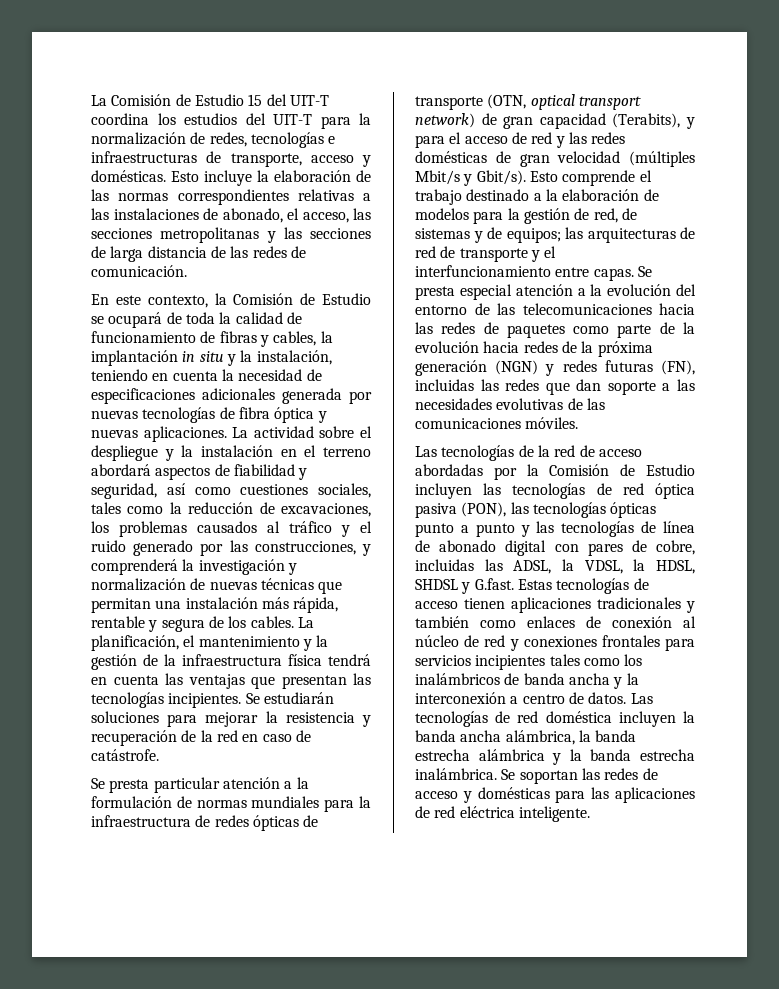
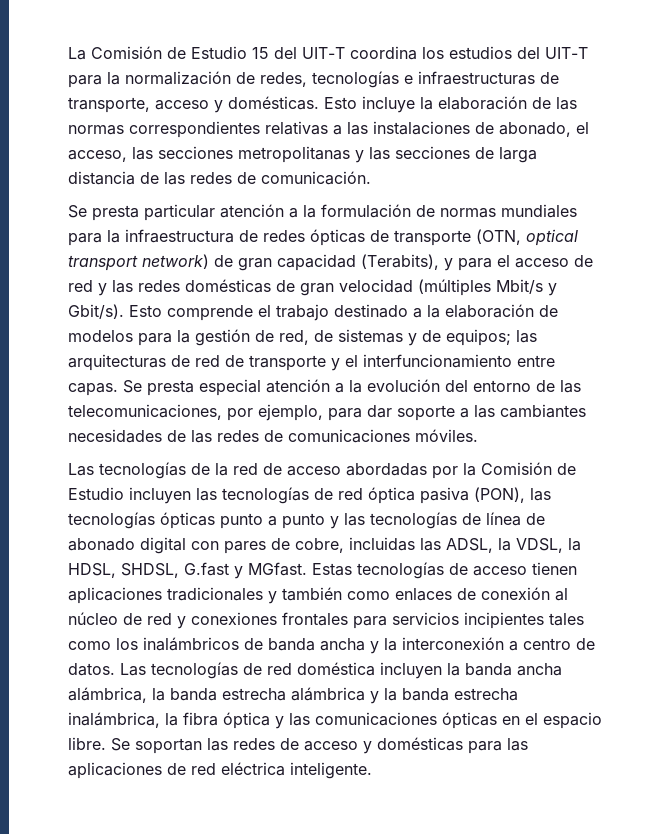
- En este contexto, la Comisión de Estudio se ocupará de toda la calidad de funcionamiento de fibras y cables, la implantación in situ y la instalación, teniendo en cuenta la necesidad de especificaciones adicionales generada por nuevas tecnologías de fibra óptica y nuevas aplicaciones. La actividad sobre el despliegue y la instalación en el terreno abordará aspectos de fiabilidad y seguridad, así como cuestiones sociales, tales como la reducción de excavaciones, los problemas causados al tráfico y el ruido generado por las construcciones, y comprenderá la investigación y normalización de nuevas técnicas que permitan una instalación más rápida, rentable y segura de los cables. La planificación, el mantenimiento y la gestión de la infraestructura física tendrá en cuenta las ventajas que presentan las tecnologías incipientes. Se estudiarán soluciones para mejorar la resistencia y recuperación de la red en caso de catástrofe.
- Se presta especial atención a la evolución del entorno de las telecomunicaciones hacia las redes de paquetes como parte de la evolución hacia redes de la próxima generación (NGN) y redes futuras (FN), incluidas las redes que dan soporte a las necesidades evolutivas de las comunicaciones móviles.
+ Se presta especial atención a la evolución del entorno de las telecomunicaciones, por ejemplo, para dar soporte a las cambiantes necesidades de las redes de comunicaciones móviles.
- Las tecnologías de la red de acceso abordadas por la Comisión de Estudio incluyen las tecnologías de red óptica pasiva (PON), las tecnologías ópticas punto a punto y las tecnologías de línea de abonado digital con pares de cobre, incluidas las ADSL, la VDSL, la HDSL, SHDSL y G.fast. Estas tecnologías de acceso tienen aplicaciones tradicionales y también como enlaces de conexión al núcleo de red y conexiones frontales para servicios incipientes tales como los inalámbricos de banda ancha y la interconexión a centro de datos.
+ Las tecnologías de la red de acceso abordadas por la Comisión de Estudio incluyen las tecnologías de red óptica pasiva (PON), las tecnologías ópticas punto a punto y las tecnologías de línea de abonado digital con pares de cobre, incluidas las ADSL, la VDSL, la HDSL, SHDSL, G.fast y MGfast. Estas tecnologías de acceso tienen aplicaciones tradicionales y también como enlaces de conexión al núcleo de red y conexiones frontales para servicios incipientes tales como los inalámbricos de banda ancha y la interconexión a centro de datos.
- Las tecnologías de red doméstica incluyen la banda ancha alámbrica, la banda estrecha alámbrica y la banda estrecha inalámbrica.
+ Las tecnologías de red doméstica incluyen la banda ancha alámbrica, la banda estrecha alámbrica y la banda estrecha inalámbrica, la fibra óptica y las comunicaciones ópticas en el espacio libre.

